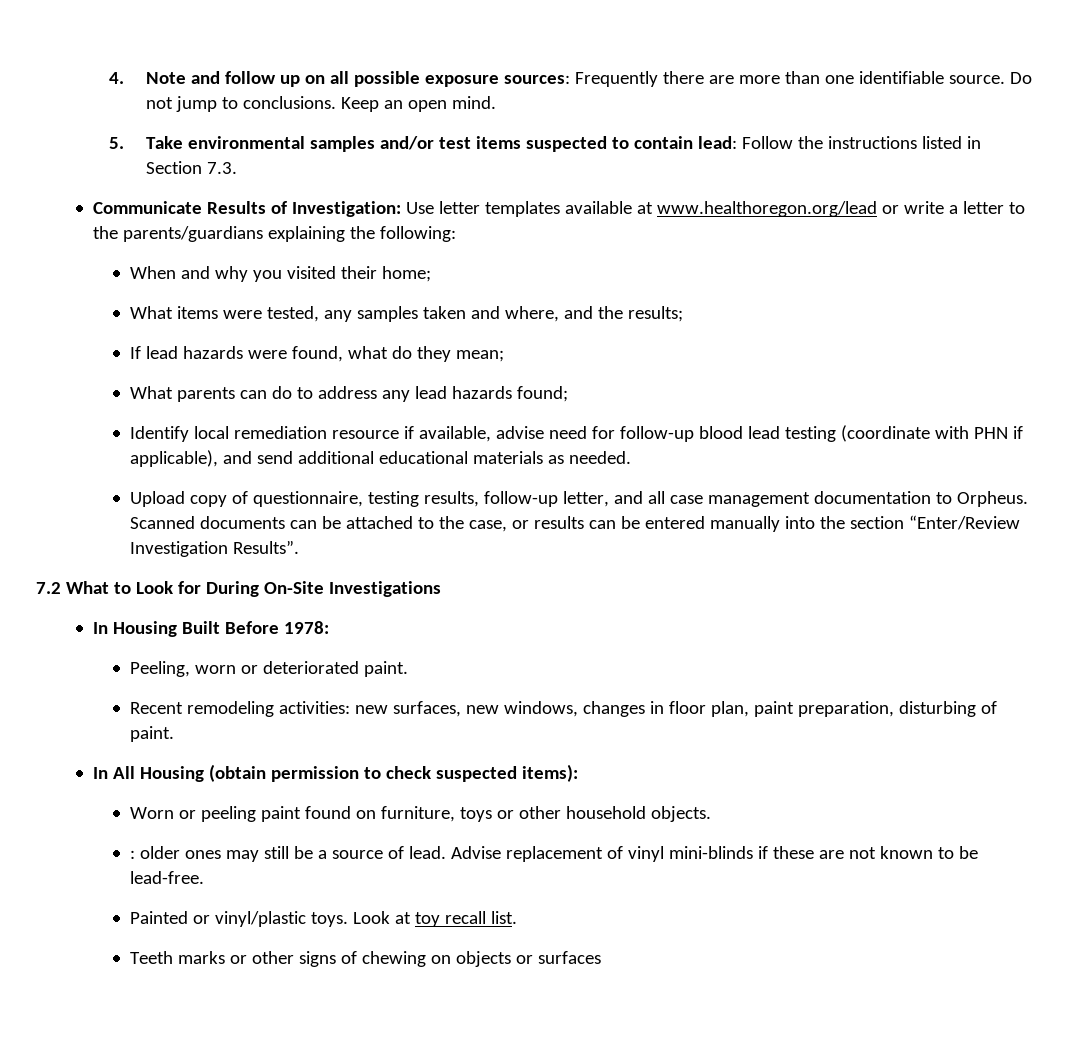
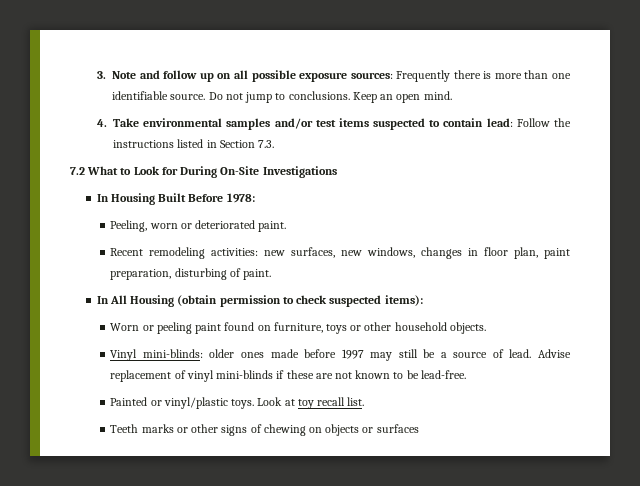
- 4. Note and follow up on all possible exposure sources: Frequently there are more than one identifiable source.
+ 3. Note and follow up on all possible exposure sources: Frequently there is more than one identifiable source.
- 5. Take environmental samples and/or test items suspected to contain lead: Follow the instructions listed in Section 7.3.
+ 4. Take environmental samples and/or test items suspected to contain lead: Follow the instructions listed in Section 7.3.
- Communicate Results of Investigation: Use letter templates available at www.healthoregon.org/lead or write a letter to the parents/guardians explaining the following:
- When and why you visited their home;
- What items were tested, any samples taken and where, and the results;
- If lead hazards were found, what do they mean;
- What parents can do to address any lead hazards found;
- Identify local remediation resource if available, advise need for follow-up blood lead testing (coordinate with PHN if applicable), and send additional educational materials as needed.
- Upload copy of questionnaire, testing results, follow-up letter, and all case management documentation to Orpheus. Scanned documents can be attached to the case, or results can be entered manually into the section “Enter/Review Investigation Results”.
- : older ones may still be a source of lead.
+ Vinyl mini-blinds: older ones made before 1997 may still be a source of lead.

